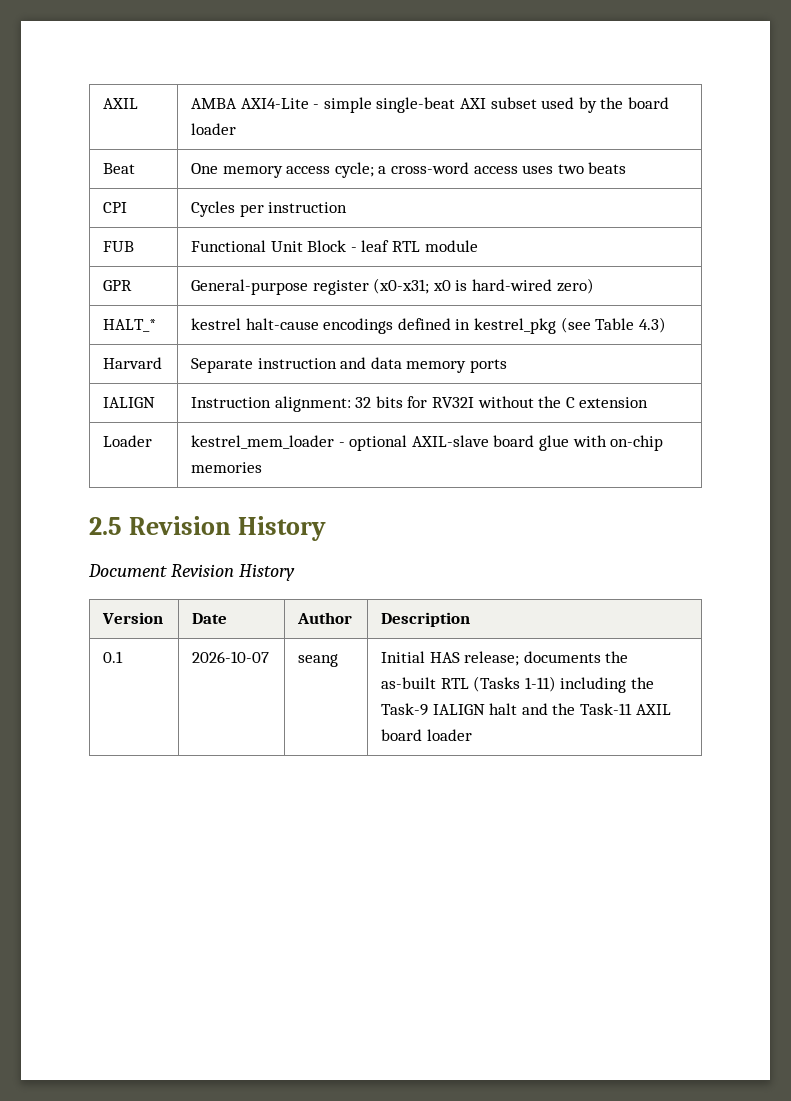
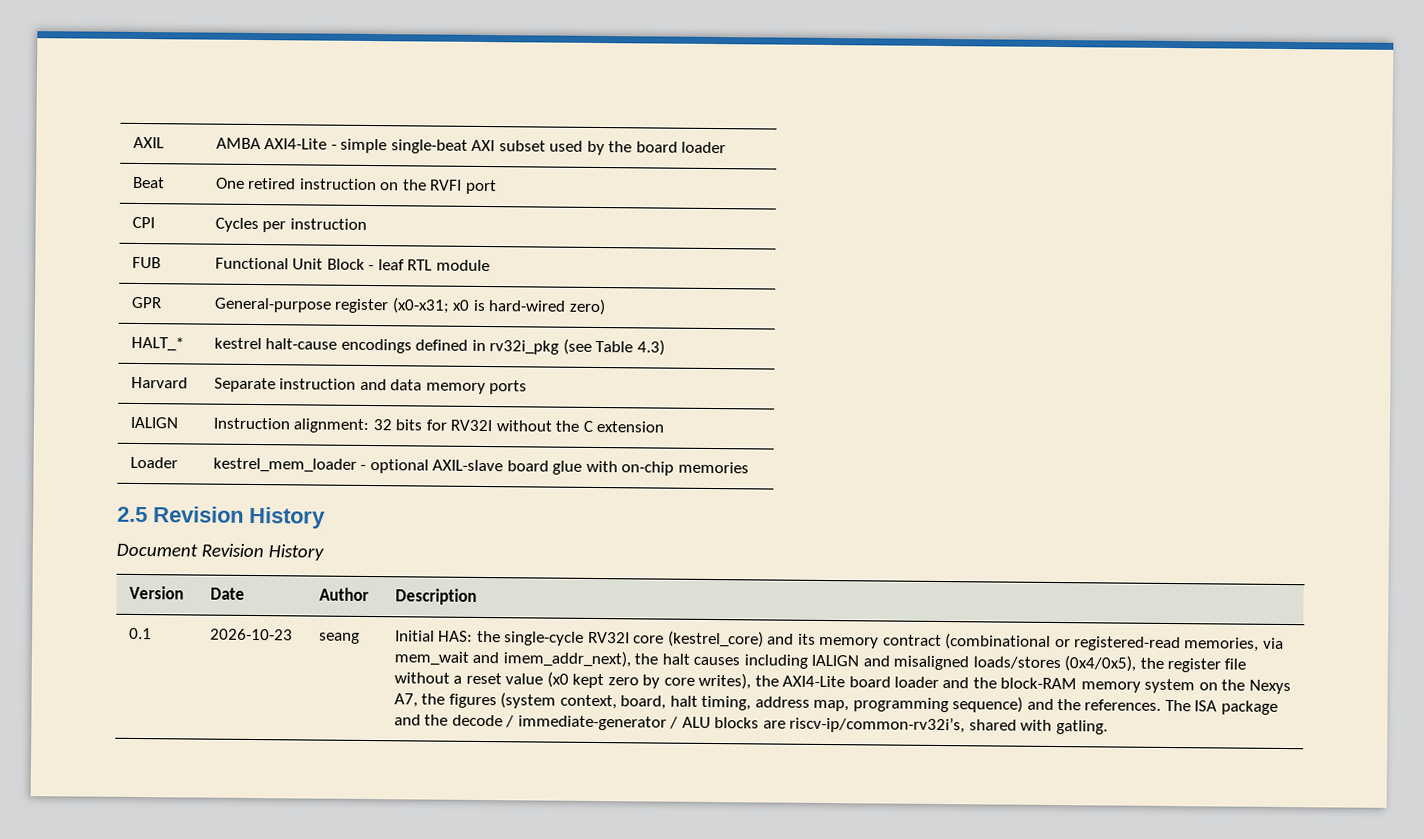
- Beat | One memory access cycle; a cross-word access uses two beats
+ Beat | One retired instruction on the RVFI port
- HALT_* | kestrel halt-cause encodings defined in kestrel_pkg (see Table 4.3)
+ HALT_* | kestrel halt-cause encodings defined in rv32i_pkg (see Table 4.3)
- 2026-10-07
+ 2026-10-23
- Initial HAS release; documents the as-built RTL (Tasks 1-11) including the Task-9 IALIGN halt and the Task-11 AXIL board loader
+ Initial HAS: the single-cycle RV32I core (kestrel_core) and its memory contract (combinational or registered-read memories, via mem_wait and imem_addr_next), the halt causes including IALIGN and misaligned loads/stores (0x4/0x5), the register file without a reset value (x0 kept zero by core writes), the AXI4-Lite board loader and the block-RAM memory system on the Nexys A7, the figures (system context, board, halt timing, address map, programming sequence) and the references. The ISA package and the decode / immediate-generator / ALU blocks are riscv-ip/common-rv32i’s, shared with gatling.

